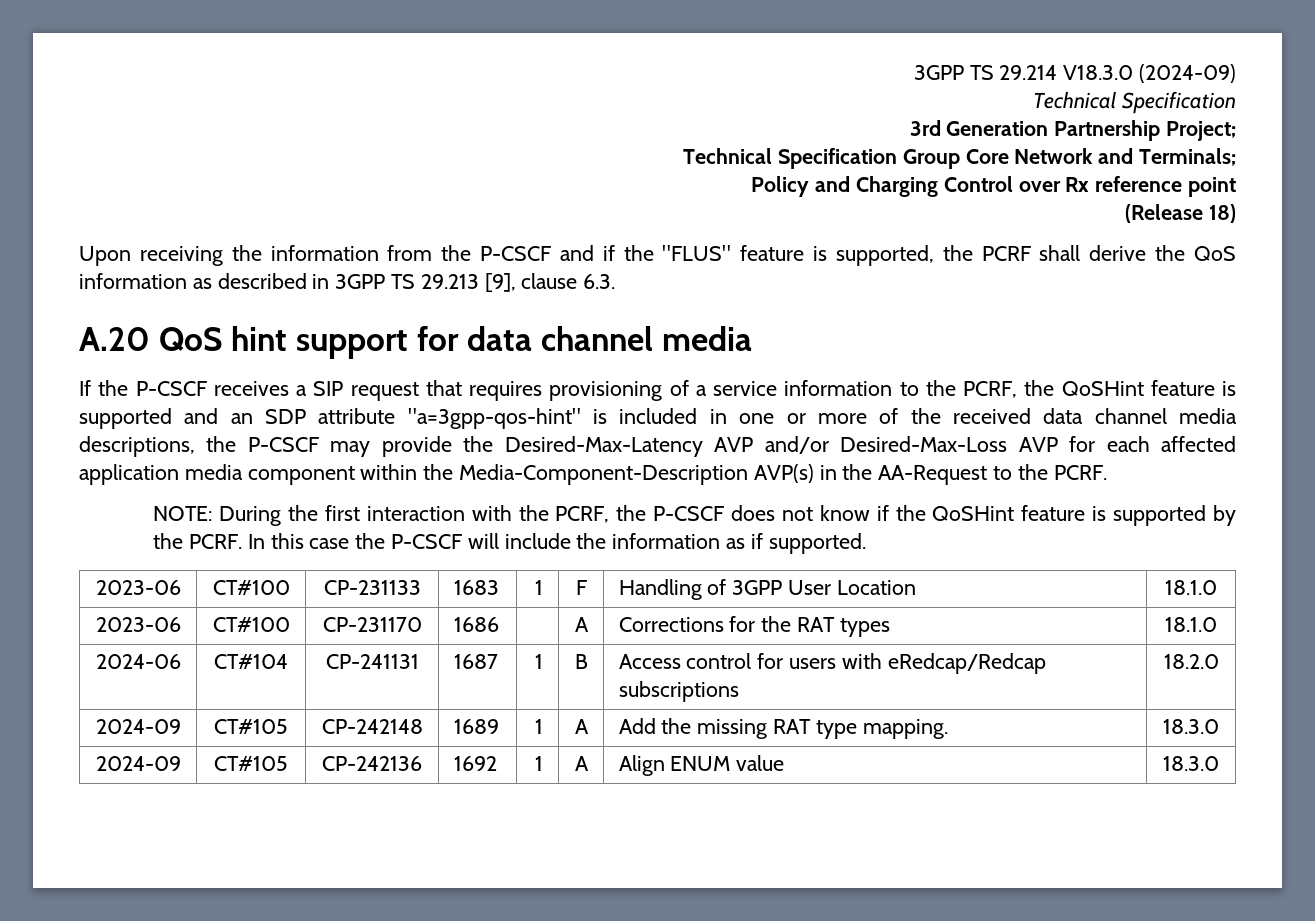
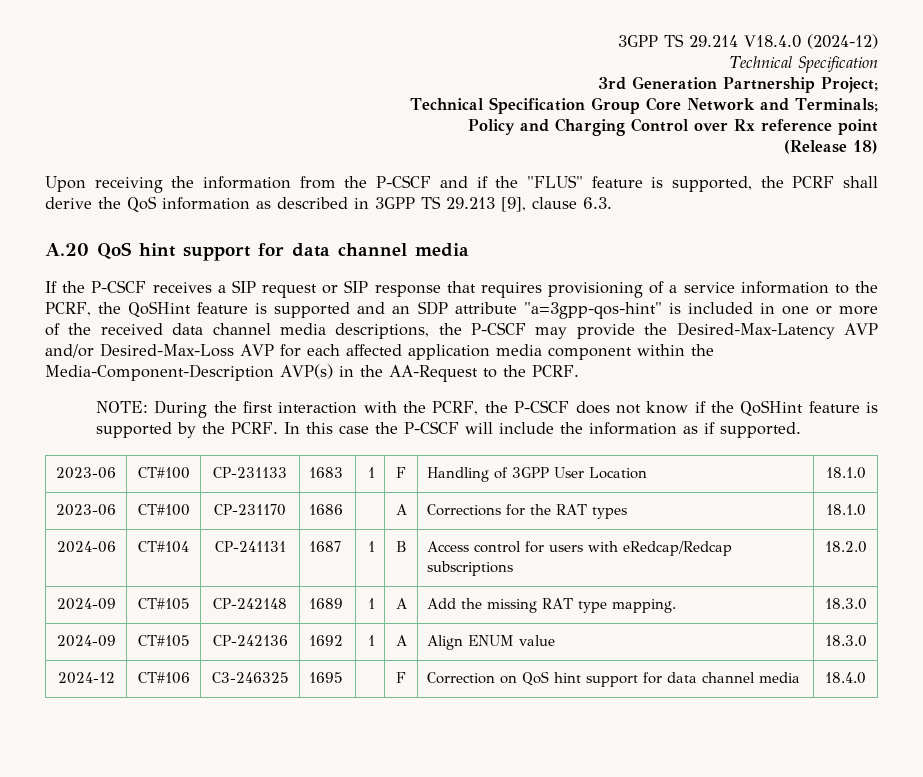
- 3GPP TS 29.214 V18.3.0 (2024-09)
+ 3GPP TS 29.214 V18.4.0 (2024-12)
- If the P-CSCF receives a SIP request that requires provisioning of a service information to the PCRF, the QoSHint feature is supported and an SDP attribute "a=3gpp-qos-hint" is included in one or more of the received data channel media descriptions, the P-CSCF may provide the Desired-Max-Latency AVP and/or Desired-Max-Loss AVP for each affected application media component within the Media-Component-Description AVP(s) in the AA-Request to the PCRF.
+ If the P-CSCF receives a SIP request or SIP response that requires provisioning of a service information to the PCRF, the QoSHint feature is supported and an SDP attribute "a=3gpp-qos-hint" is included in one or more of the received data channel media descriptions, the P-CSCF may provide the Desired-Max-Latency AVP and/or Desired-Max-Loss AVP for each affected application media component within the Media-Component-Description AVP(s) in the AA-Request to the PCRF.
+ 2024-12 | CT#106 | C3-246325 | 1695 | | F | Correction on QoS hint support for data channel media | 18.4.0

